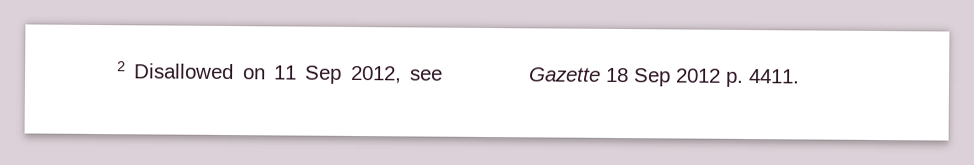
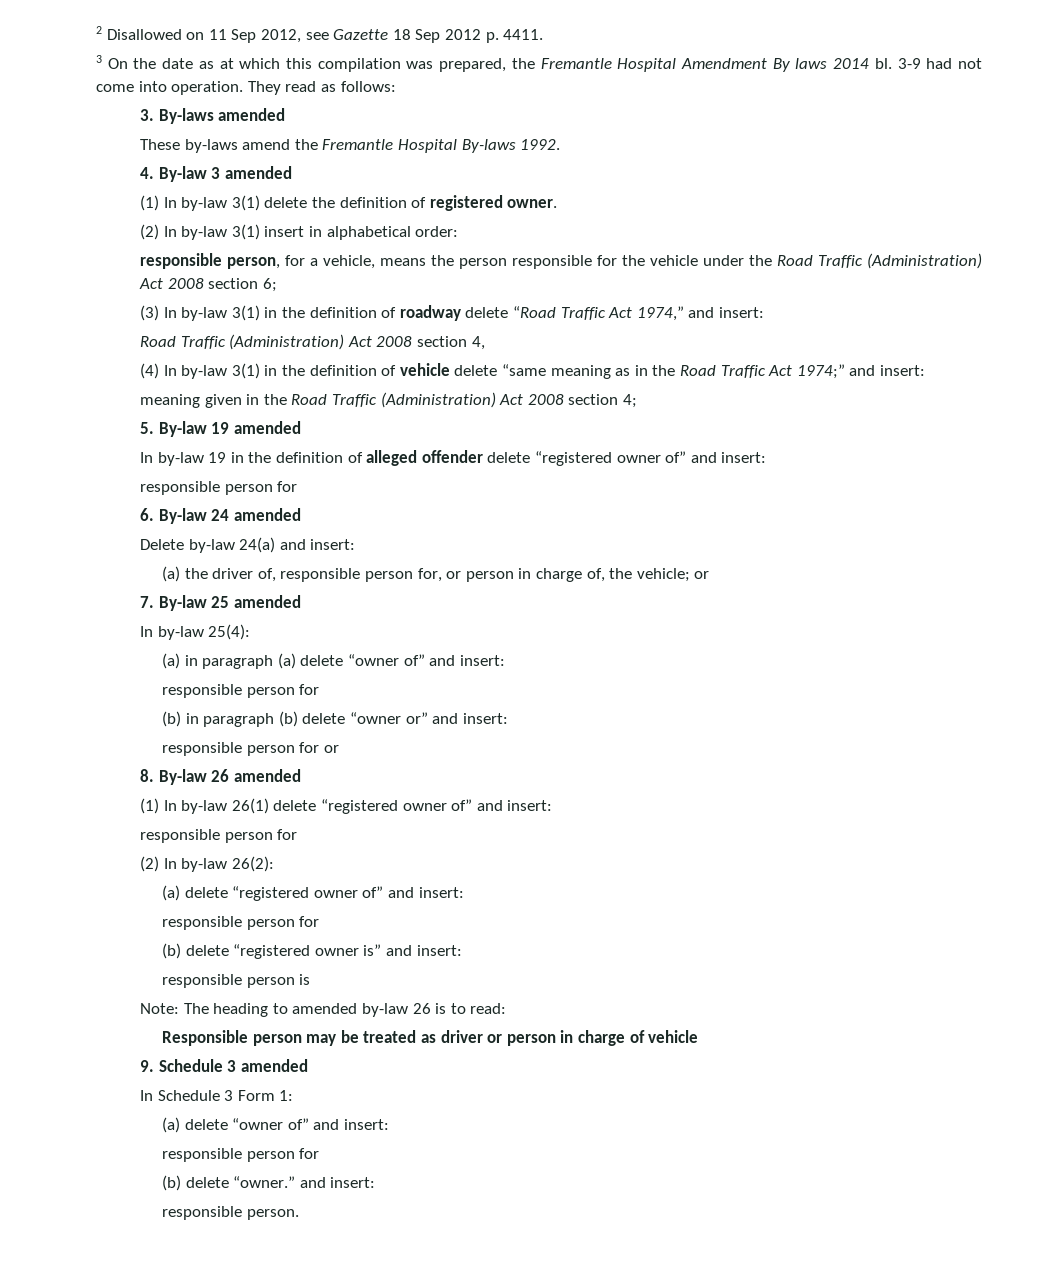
+ 3 On the date as at which this compilation was prepared, the Fremantle Hospital Amendment By laws 2014 bl. 3-9 had not come into operation. They read as follows:
+ 3. By-laws amended
+ These by-laws amend the Fremantle Hospital By-laws 1992.
+ 4. By-law 3 amended
+ (1) In by-law 3(1) delete the definition of registered owner.
+ (2) In by-law 3(1) insert in alphabetical order:
+ responsible person, for a vehicle, means the person responsible for the vehicle under the Road Traffic (Administration) Act 2008 section 6;
+ (3) In by-law 3(1) in the definition of roadway delete “Road Traffic Act 1974,” and insert:
+ Road Traffic (Administration) Act 2008 section 4,
+ (4) In by-law 3(1) in the definition of vehicle delete “same meaning as in the Road Traffic Act 1974;” and insert:
+ meaning given in the Road Traffic (Administration) Act 2008 section 4;
+ 5. By-law 19 amended
+ In by-law 19 in the definition of alleged offender delete “registered owner of” and insert:
+ responsible person for
+ 6. By-law 24 amended
+ Delete by-law 24(a) and insert:
+ (a) the driver of, responsible person for, or person in charge of, the vehicle; or
+ 7. By-law 25 amended
+ In by-law 25(4):
+ (a) in paragraph (a) delete “owner of” and insert:
+ responsible person for
+ (b) in paragraph (b) delete “owner or” and insert:
+ responsible person for or
+ 8. By-law 26 amended
+ (1) In by-law 26(1) delete “registered owner of” and insert:
+ responsible person for
+ (2) In by-law 26(2):
+ (a) delete “registered owner of” and insert:
+ responsible person for
+ (b) delete “registered owner is” and insert:
+ responsible person is
+ Note: The heading to amended by-law 26 is to read:
+ Responsible person may be treated as driver or person in charge of vehicle
+ 9. Schedule 3 amended
+ In Schedule 3 Form 1:
+ (a) delete “owner of” and insert:
+ responsible person for
+ (b) delete “owner.” and insert:
+ responsible person.

